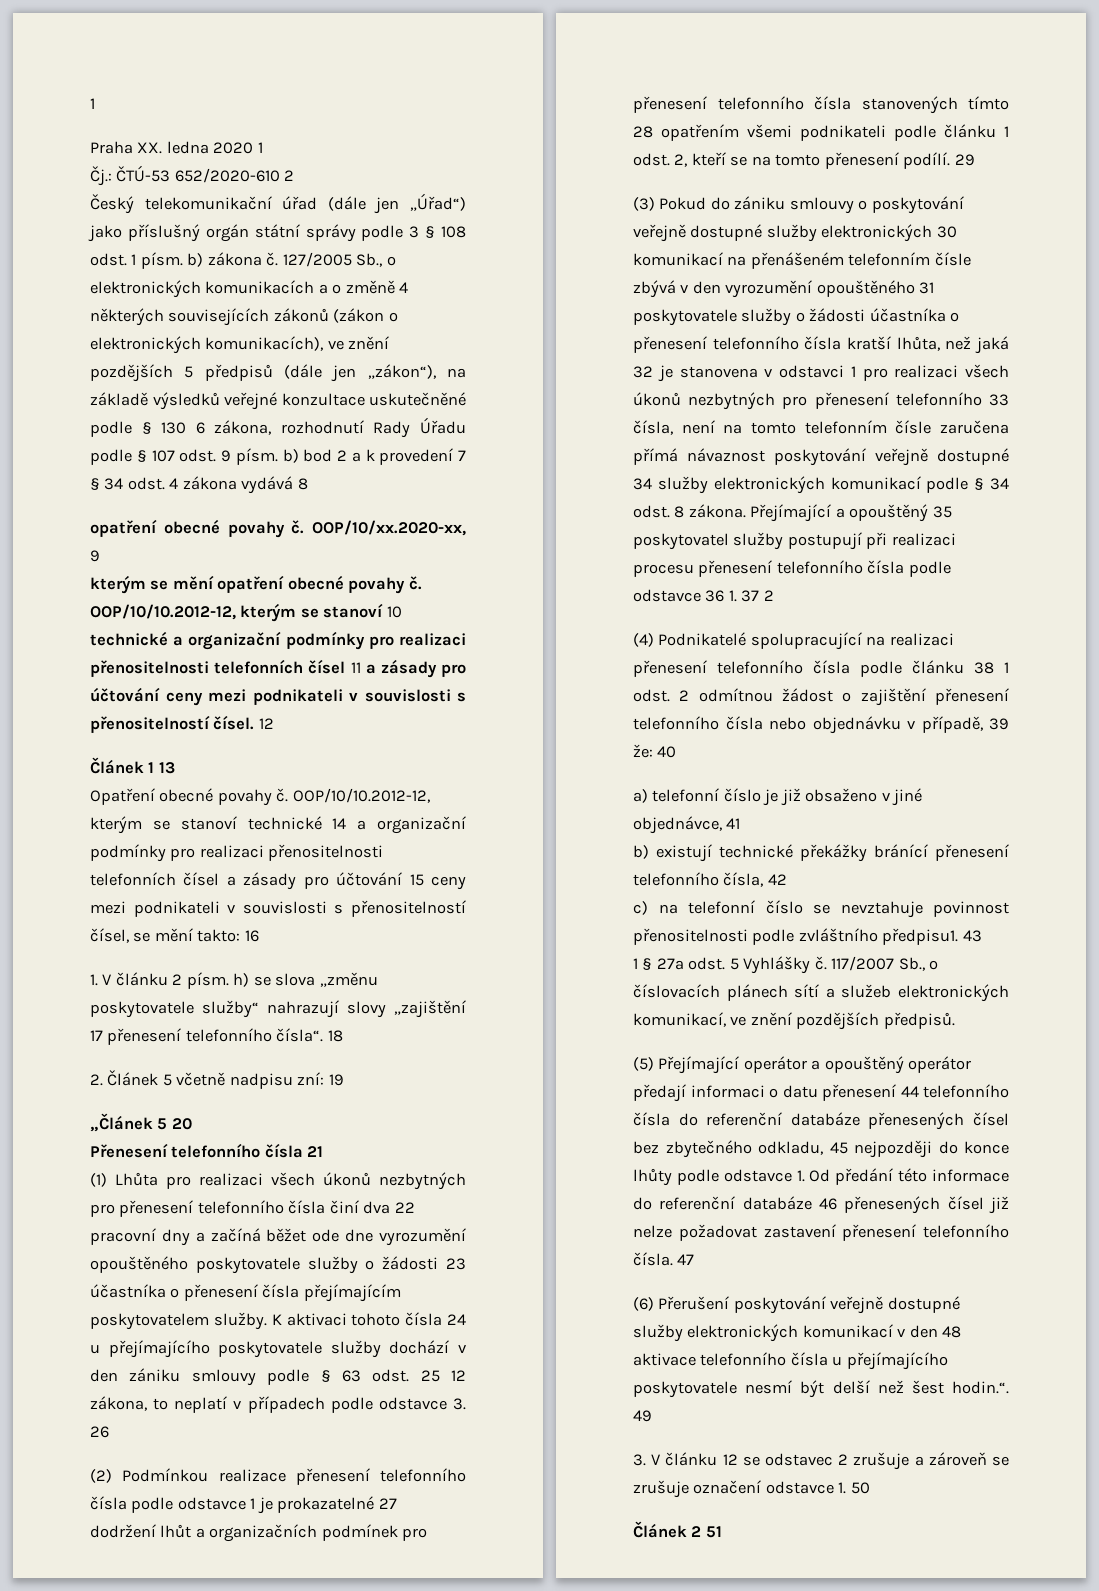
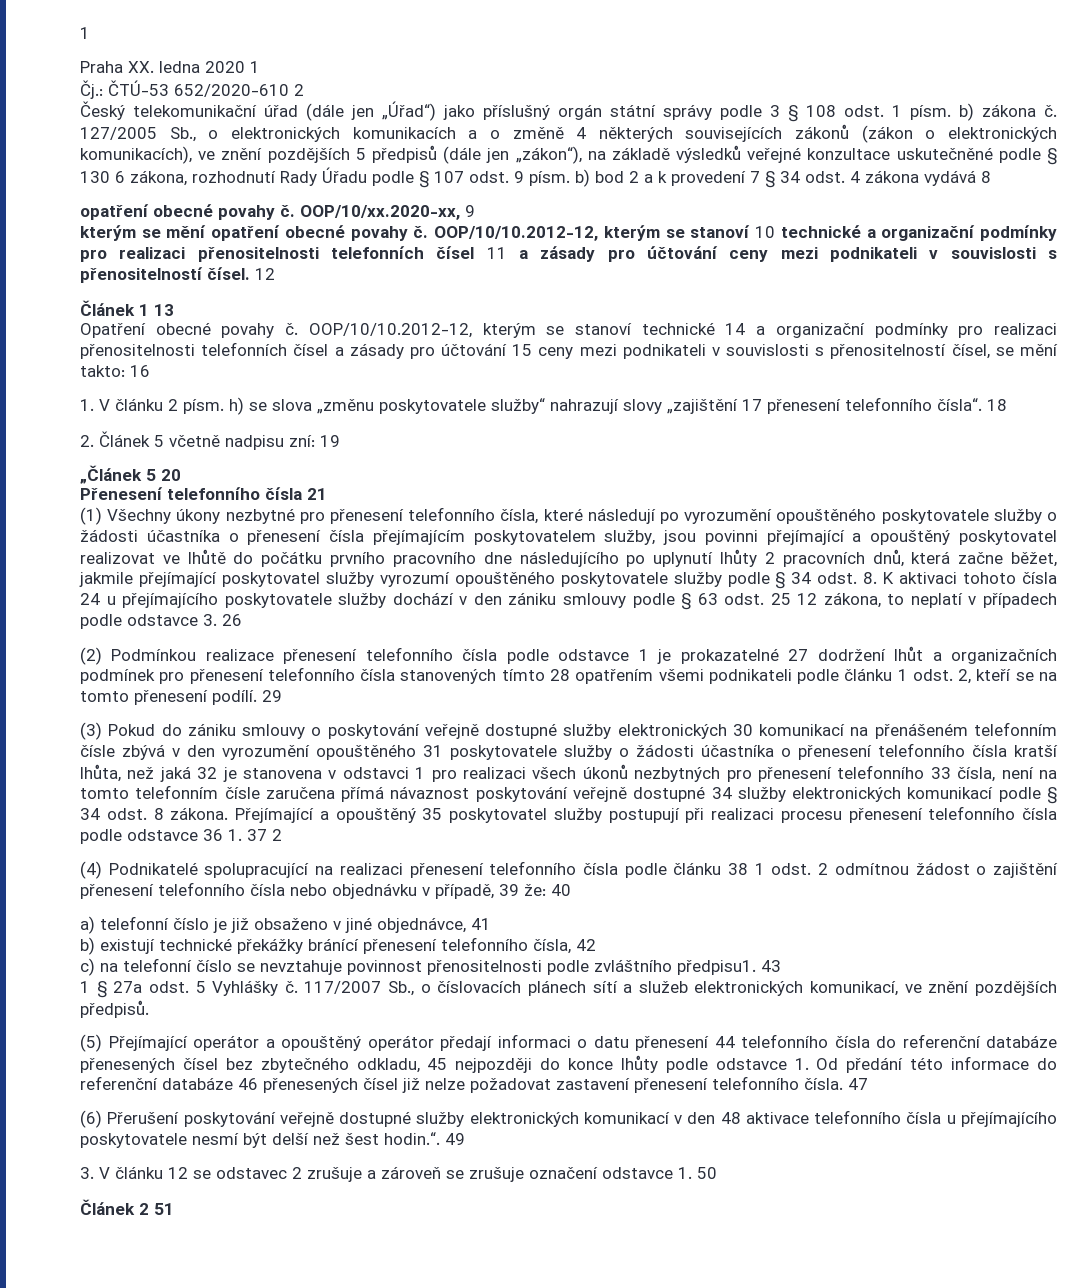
- (1) Lhůta pro realizaci všech úkonů nezbytných pro přenesení telefonního čísla činí dva 22 pracovní dny a začíná běžet ode dne vyrozumění opouštěného poskytovatele služby o žádosti 23 účastníka o přenesení čísla přejímajícím poskytovatelem služby. K aktivaci tohoto čísla 24 u přejímajícího poskytovatele služby dochází v den zániku smlouvy podle § 63 odst. 25 12 zákona, to neplatí v případech podle odstavce 3. 26
+ (1) Všechny úkony nezbytné pro přenesení telefonního čísla, které následují po vyrozumění opouštěného poskytovatele služby o žádosti účastníka o přenesení čísla přejímajícím poskytovatelem služby, jsou povinni přejímající a opouštěný poskytovatel realizovat ve lhůtě do počátku prvního pracovního dne následujícího po uplynutí lhůty 2 pracovních dnů, která začne běžet, jakmile přejímající poskytovatel služby vyrozumí opouštěného poskytovatele služby podle § 34 odst. 8. K aktivaci tohoto čísla 24 u přejímajícího poskytovatele služby dochází v den zániku smlouvy podle § 63 odst. 25 12 zákona, to neplatí v případech podle odstavce 3. 26

